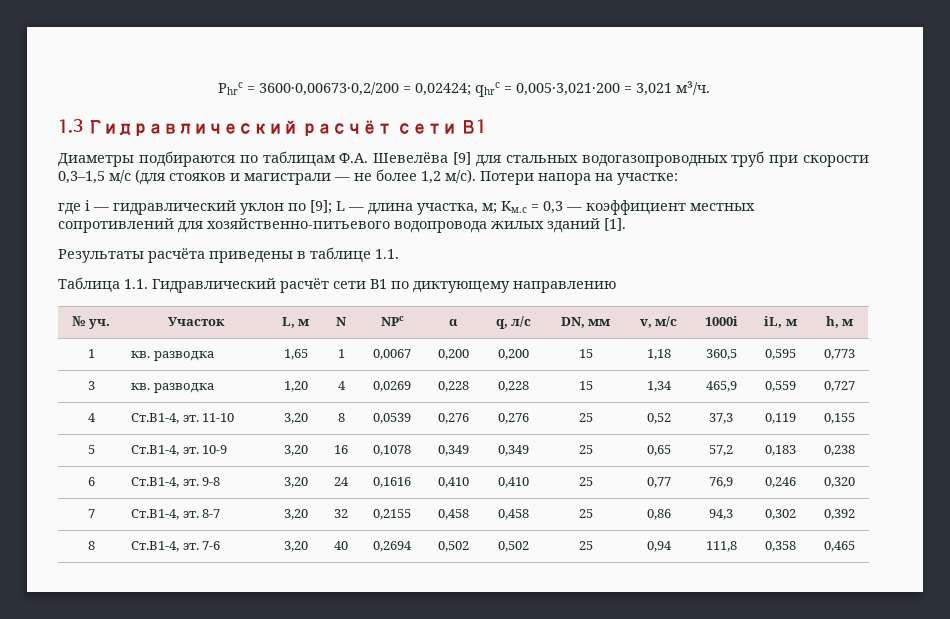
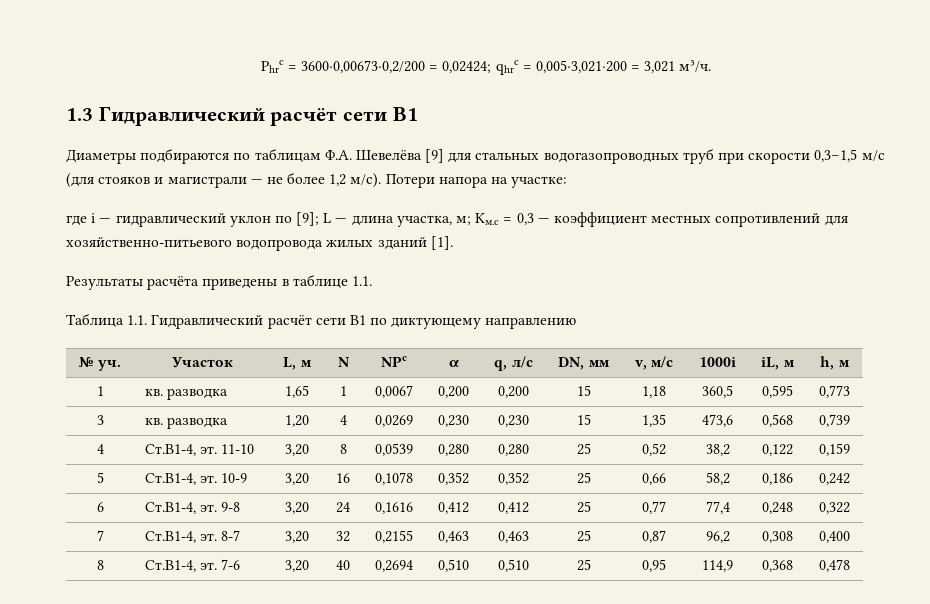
- 3 | кв. разводка | 1,20 | 4 | 0,0269 | 0,228 | 0,228 | 15 | 1,34 | 465,9 | 0,559 | 0,727
+ 3 | кв. разводка | 1,20 | 4 | 0,0269 | 0,230 | 0,230 | 15 | 1,35 | 473,6 | 0,568 | 0,739
- 4 | Ст.В1-4, эт. 11-10 | 3,20 | 8 | 0,0539 | 0,276 | 0,276 | 25 | 0,52 | 37,3 | 0,119 | 0,155
+ 4 | Ст.В1-4, эт. 11-10 | 3,20 | 8 | 0,0539 | 0,280 | 0,280 | 25 | 0,52 | 38,2 | 0,122 | 0,159
- 5 | Ст.В1-4, эт. 10-9 | 3,20 | 16 | 0,1078 | 0,349 | 0,349 | 25 | 0,65 | 57,2 | 0,183 | 0,238
+ 5 | Ст.В1-4, эт. 10-9 | 3,20 | 16 | 0,1078 | 0,352 | 0,352 | 25 | 0,66 | 58,2 | 0,186 | 0,242
- 6 | Ст.В1-4, эт. 9-8 | 3,20 | 24 | 0,1616 | 0,410 | 0,410 | 25 | 0,77 | 76,9 | 0,246 | 0,320
+ 6 | Ст.В1-4, эт. 9-8 | 3,20 | 24 | 0,1616 | 0,412 | 0,412 | 25 | 0,77 | 77,4 | 0,248 | 0,322
- 7 | Ст.В1-4, эт. 8-7 | 3,20 | 32 | 0,2155 | 0,458 | 0,458 | 25 | 0,86 | 94,3 | 0,302 | 0,392
+ 7 | Ст.В1-4, эт. 8-7 | 3,20 | 32 | 0,2155 | 0,463 | 0,463 | 25 | 0,87 | 96,2 | 0,308 | 0,400
- 8 | Ст.В1-4, эт. 7-6 | 3,20 | 40 | 0,2694 | 0,502 | 0,502 | 25 | 0,94 | 111,8 | 0,358 | 0,465
+ 8 | Ст.В1-4, эт. 7-6 | 3,20 | 40 | 0,2694 | 0,510 | 0,510 | 25 | 0,95 | 114,9 | 0,368 | 0,478

